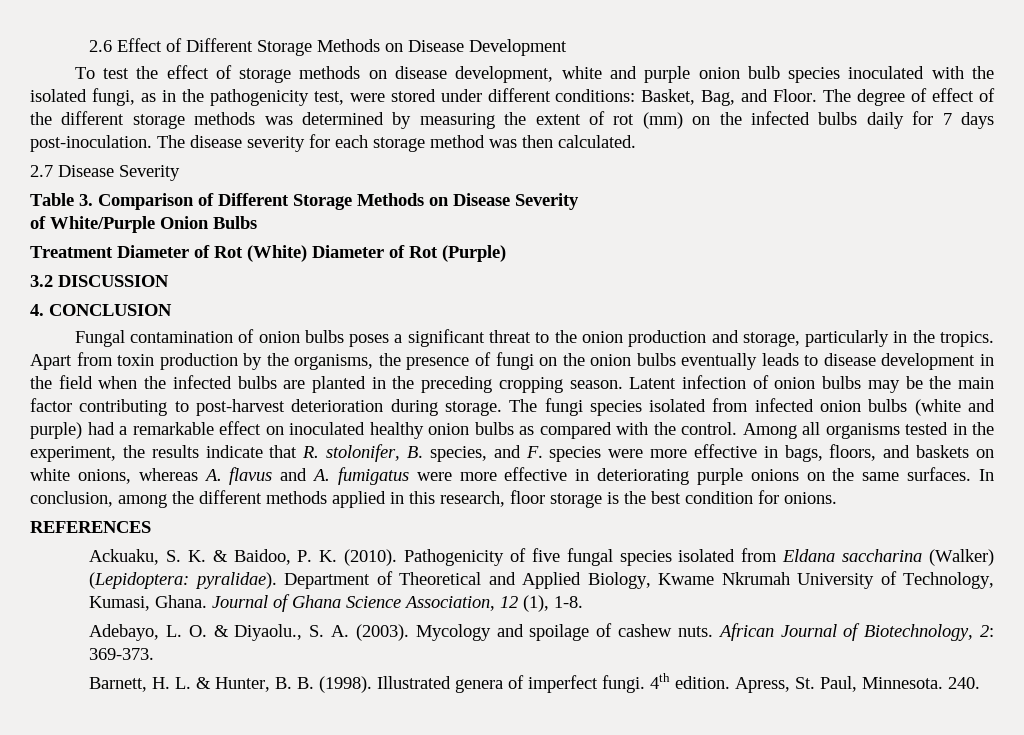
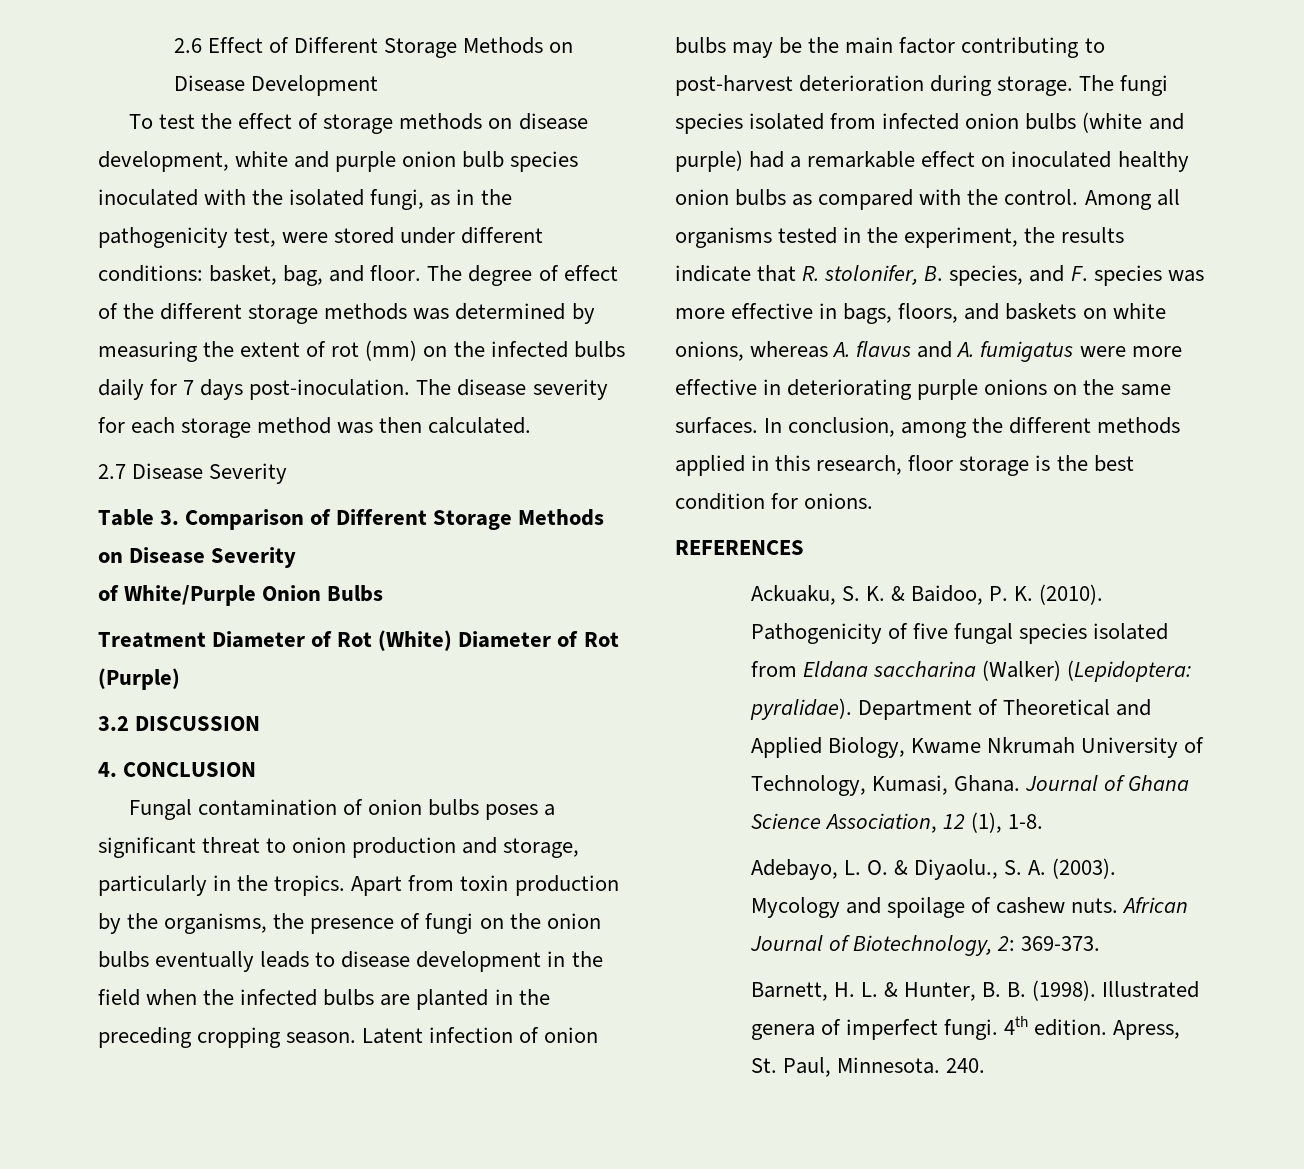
- To test the effect of storage methods on disease development, white and purple onion bulb species inoculated with the isolated fungi, as in the pathogenicity test, were stored under different conditions: Basket, Bag, and Floor.
+ To test the effect of storage methods on disease development, white and purple onion bulb species inoculated with the isolated fungi, as in the pathogenicity test, were stored under different conditions: basket, bag, and floor.
- Fungal contamination of onion bulbs poses a significant threat to the onion production and storage, particularly in the tropics.
+ Fungal contamination of onion bulbs poses a significant threat to onion production and storage, particularly in the tropics.
- Among all organisms tested in the experiment, the results indicate that R. stolonifer, B. species, and F. species were more effective in bags, floors, and baskets on white onions, whereas A. flavus and A. fumigatus were more effective in deteriorating purple onions on the same surfaces.
+ Among all organisms tested in the experiment, the results indicate that R. stolonifer, B. species, and F. species was more effective in bags, floors, and baskets on white onions, whereas A. flavus and A. fumigatus were more effective in deteriorating purple onions on the same surfaces.

